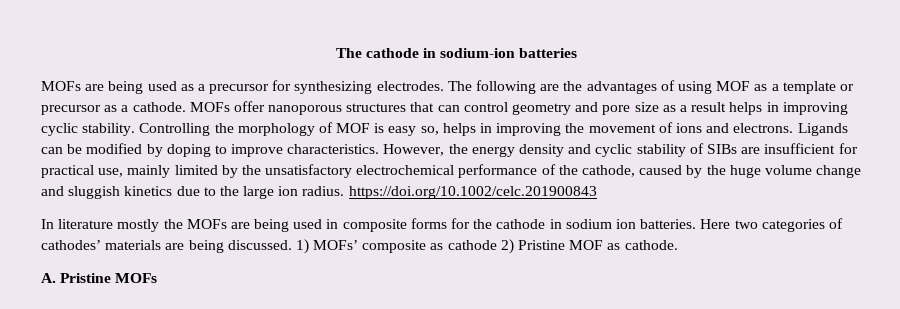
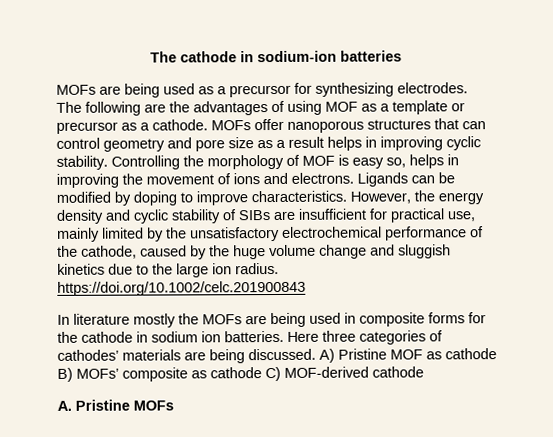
- Here two categories of cathodes’ materials are being discussed.
+ Here three categories of cathodes’ materials are being discussed.
- 1) MOFs’ composite as cathode 2) Pristine MOF as cathode.
+ A) Pristine MOF as cathode B) MOFs’ composite as cathode C) MOF-derived cathode

